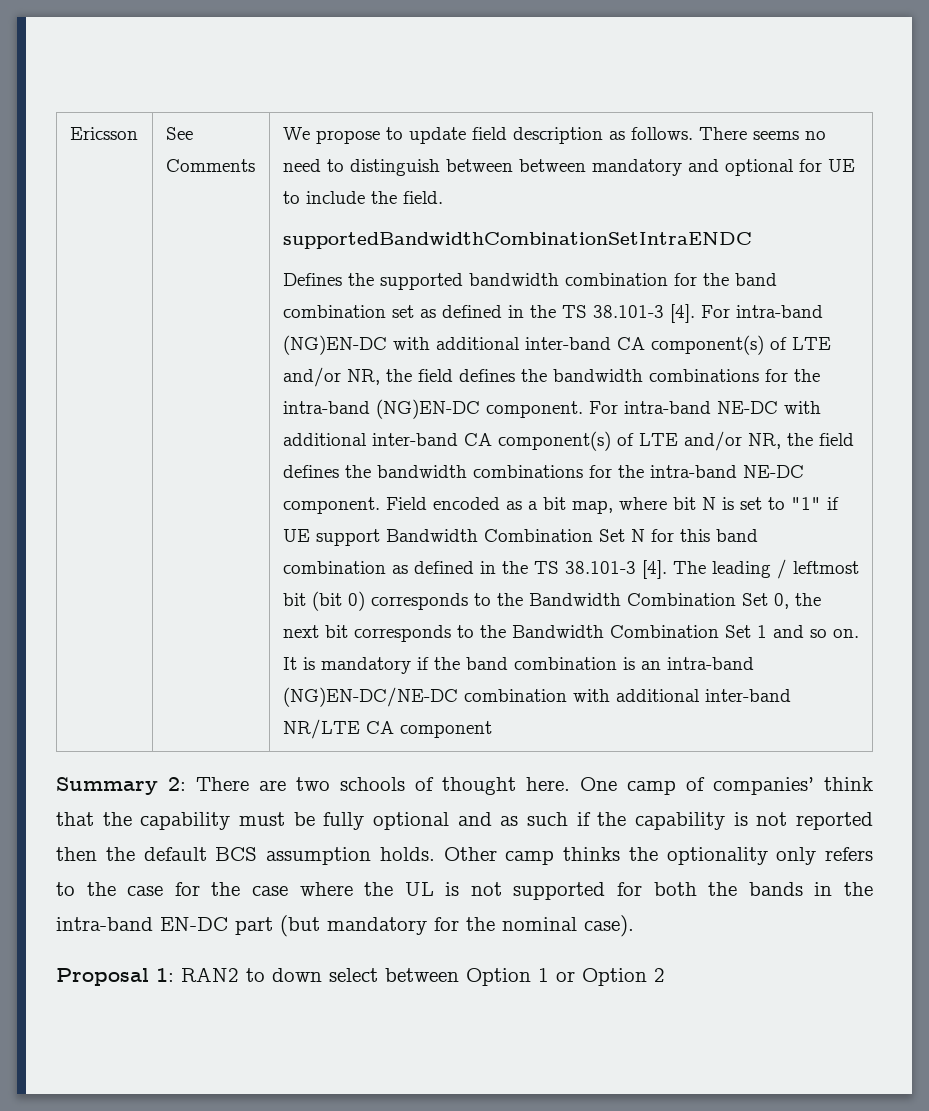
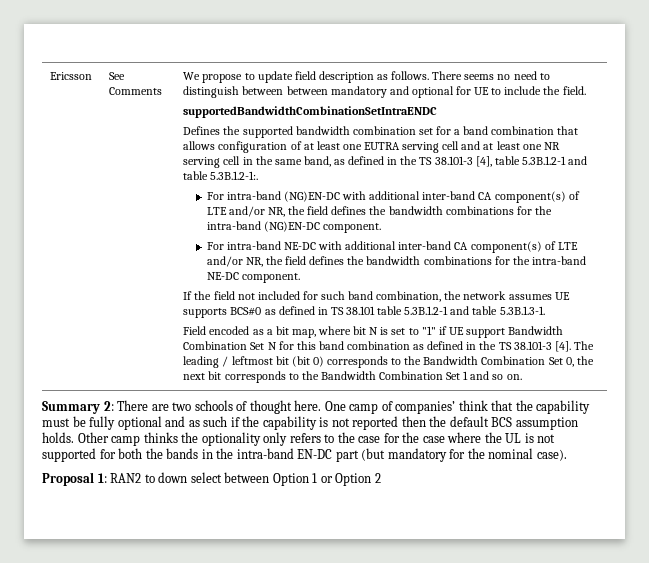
- Defines the supported bandwidth combination for the band combination set as defined in the TS 38.101-3 [4]. For intra-band (NG)EN-DC with additional inter-band CA component(s) of LTE and/or NR, the field defines the bandwidth combinations for the intra-band (NG)EN-DC component. For intra-band NE-DC with additional inter-band CA component(s) of LTE and/or NR, the field defines the bandwidth combinations for the intra-band NE-DC component. Field encoded as a bit map, where bit N is set to "1" if UE support Bandwidth Combination Set N for this band combination as defined in the TS 38.101-3 [4].
+ Defines the supported bandwidth combination set for a band combination that allows configuration of at least one EUTRA serving cell and at least one NR serving cell in the same band, as defined in the TS 38.101-3 [4], table 5.3B.1.2-1 and table 5.3B.1.2-1:.
+ For intra-band (NG)EN-DC with additional inter-band CA component(s) of LTE and/or NR, the field defines the bandwidth combinations for the intra-band (NG)EN-DC component.
+ For intra-band NE-DC with additional inter-band CA component(s) of LTE and/or NR, the field defines the bandwidth combinations for the intra-band NE-DC component.
+ If the field not included for such band combination, the network assumes UE supports BCS#0 as defined in TS 38.101 table 5.3B.1.2-1 and table 5.3B.1.3-1.
+ Field encoded as a bit map, where bit N is set to "1" if UE support Bandwidth Combination Set N for this band combination as defined in the TS 38.101-3 [4].
- It is mandatory if the band combination is an intra-band (NG)EN-DC/NE-DC combination with additional inter-band NR/LTE CA component

